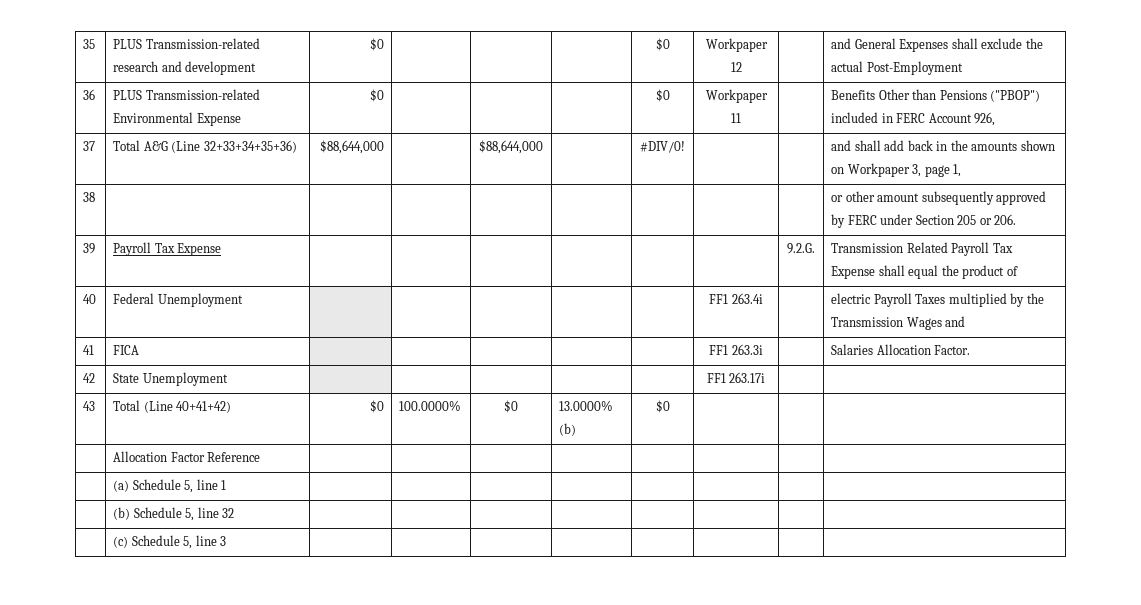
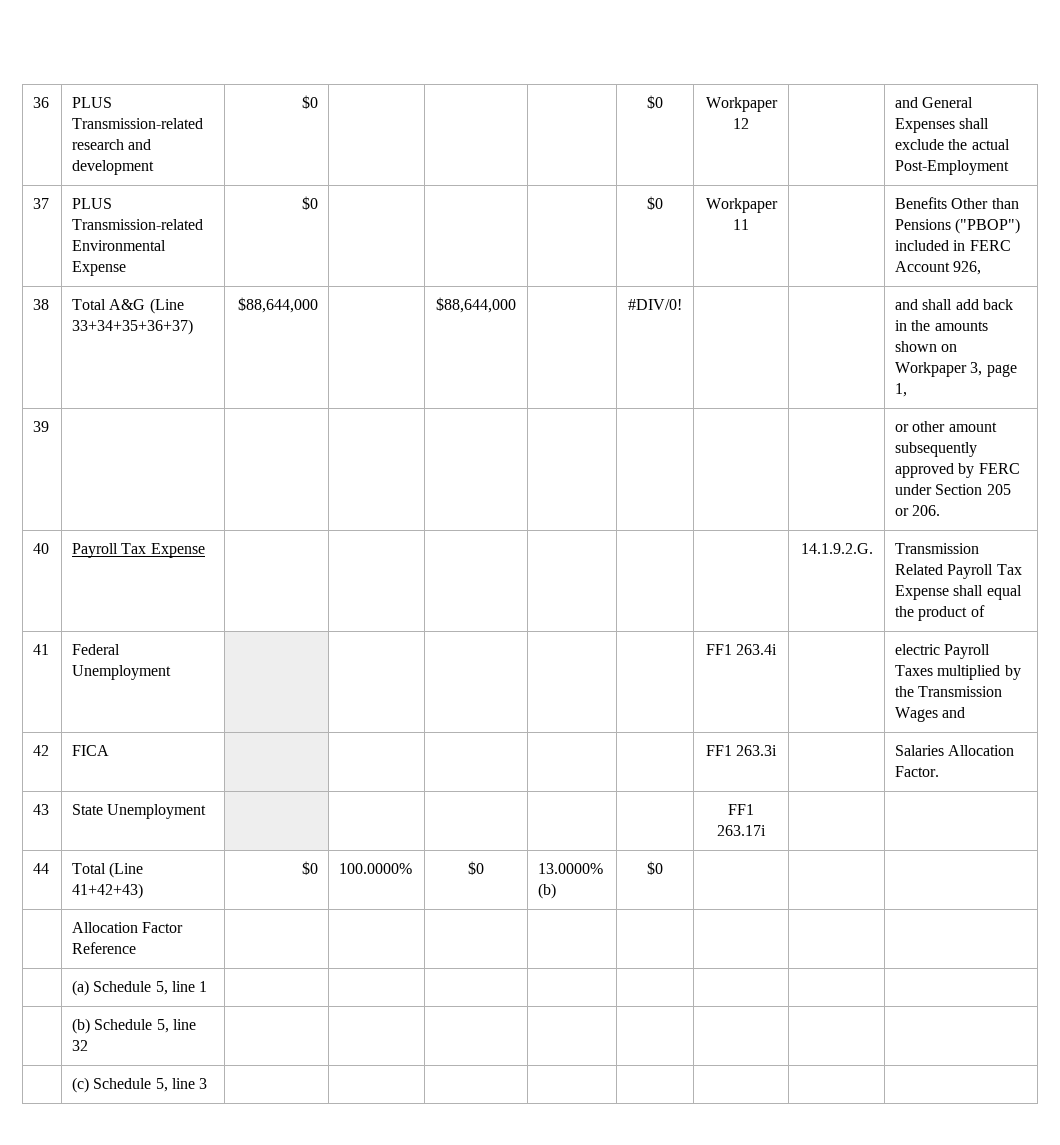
- 35 | PLUS Transmission-related research and development | $0 | | | | $0 | Workpaper 12 | | and General Expenses shall exclude the actual Post-Employment
+ 36 | PLUS Transmission-related research and development | $0 | | | | $0 | Workpaper 12 | | and General Expenses shall exclude the actual Post-Employment
- 36 | PLUS Transmission-related Environmental Expense | $0 | | | | $0 | Workpaper 11 | | Benefits Other than Pensions ("PBOP") included in FERC Account 926,
+ 37 | PLUS Transmission-related Environmental Expense | $0 | | | | $0 | Workpaper 11 | | Benefits Other than Pensions ("PBOP") included in FERC Account 926,
- 37 | Total A&G (Line 32+33+34+35+36) | $88,644,000 | | $88,644,000 | | #DIV/0! | | | and shall add back in the amounts shown on Workpaper 3, page 1,
+ 38 | Total A&G (Line 33+34+35+36+37) | $88,644,000 | | $88,644,000 | | #DIV/0! | | | and shall add back in the amounts shown on Workpaper 3, page 1,
- 38 | | | | | | | | | or other amount subsequently approved by FERC under Section 205 or 206.
+ 39 | | | | | | | | | or other amount subsequently approved by FERC under Section 205 or 206.
- 39 | Payroll Tax Expense | | | | | | | 9.2.G. | Transmission Related Payroll Tax Expense shall equal the product of
+ 40 | Payroll Tax Expense | | | | | | | 14.1.9.2.G. | Transmission Related Payroll Tax Expense shall equal the product of
- 40 | Federal Unemployment | | | | | | FF1 263.4i | | electric Payroll Taxes multiplied by the Transmission Wages and
+ 41 | Federal Unemployment | | | | | | FF1 263.4i | | electric Payroll Taxes multiplied by the Transmission Wages and
- 41 | FICA | | | | | | FF1 263.3i | | Salaries Allocation Factor.
+ 42 | FICA | | | | | | FF1 263.3i | | Salaries Allocation Factor.
- 42 | State Unemployment | | | | | | FF1 263.17i | |
+ 43 | State Unemployment | | | | | | FF1 263.17i | |
- 43 | Total (Line 40+41+42) | $0 | 100.0000% | $0 | 13.0000% (b) | $0 | | |
+ 44 | Total (Line 41+42+43) | $0 | 100.0000% | $0 | 13.0000% (b) | $0 | | |

